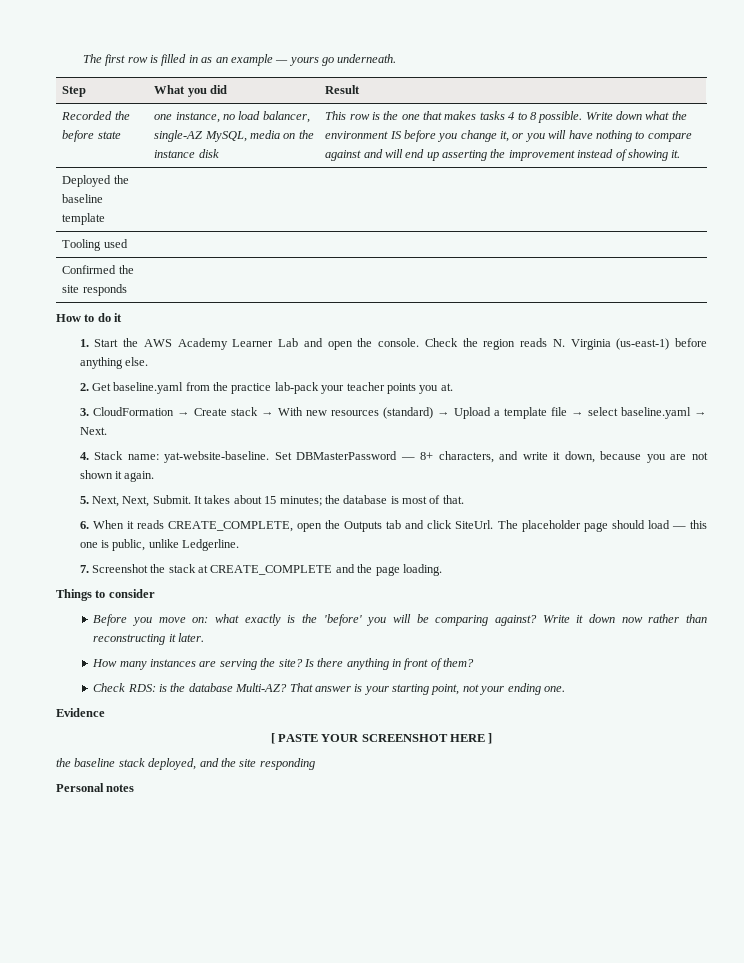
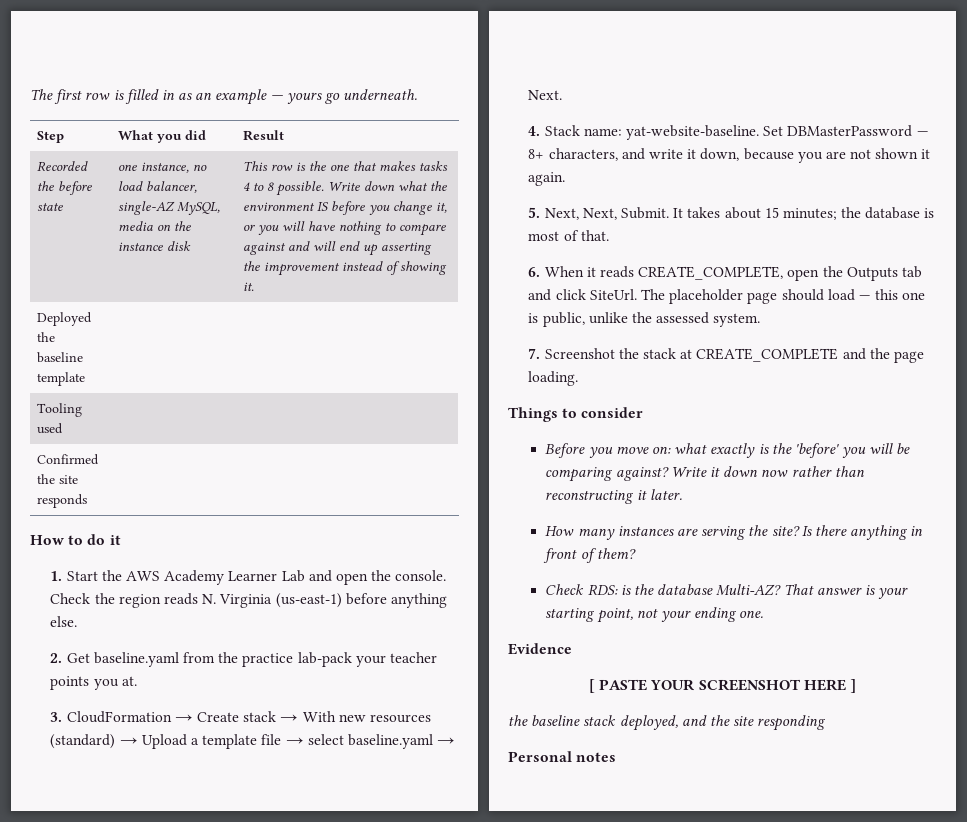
- The placeholder page should load — this one is public, unlike Ledgerline.
+ The placeholder page should load — this one is public, unlike the assessed system.

